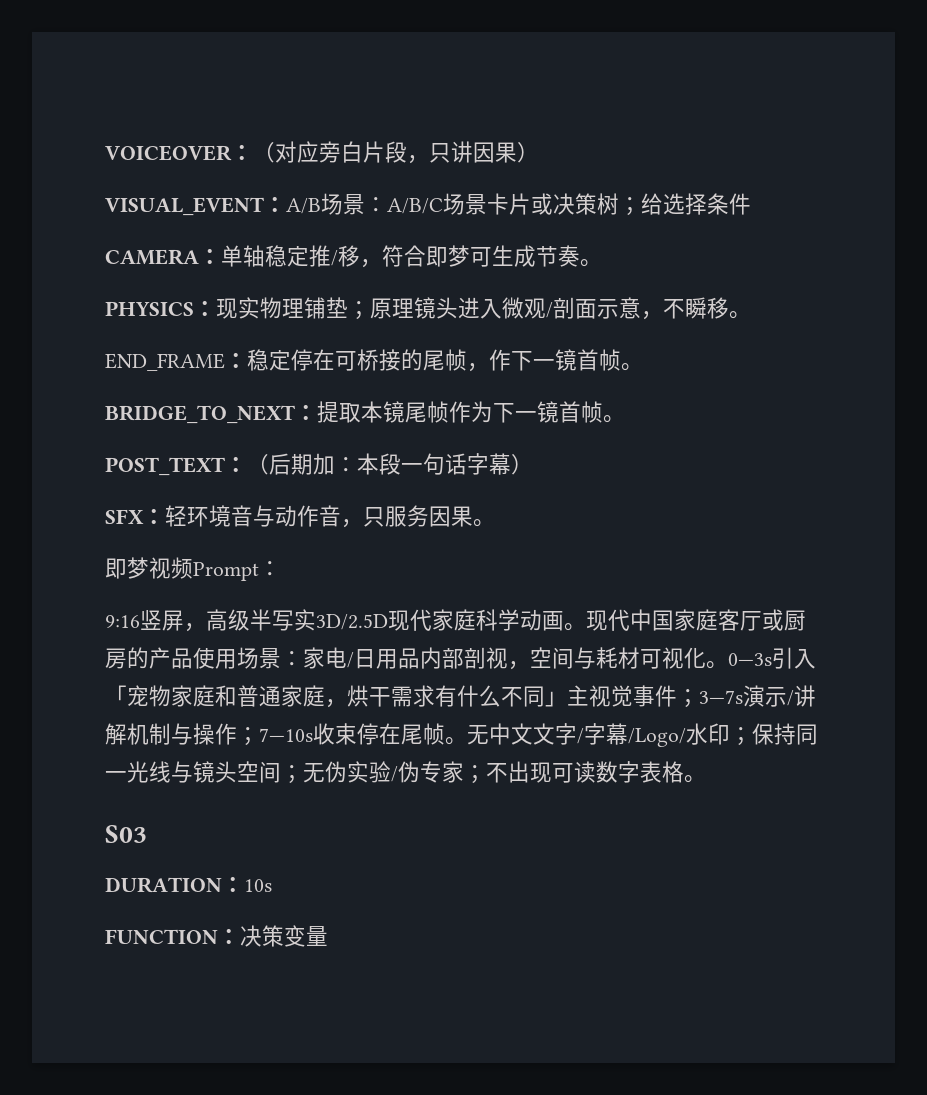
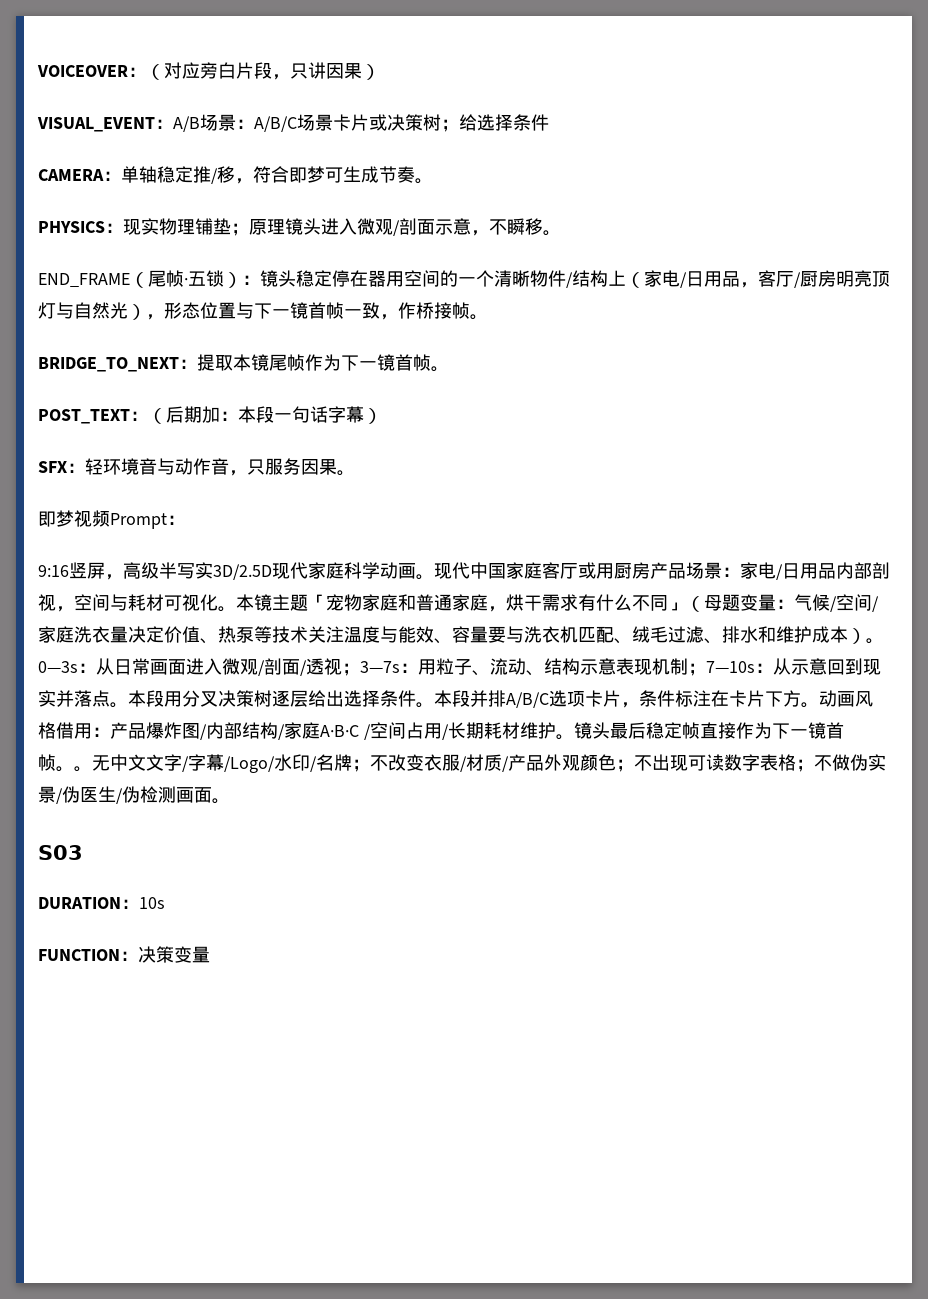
- END_FRAME：稳定停在可桥接的尾帧，作下一镜首帧。
+ END_FRAME（尾帧·五锁）：镜头稳定停在器用空间的一个清晰物件/结构上（家电/日用品，客厅/厨房明亮顶灯与自然光），形态位置与下一镜首帧一致，作桥接帧。
- 现代中国家庭客厅或厨房的产品使用场景：家电/日用品内部剖视，空间与耗材可视化。
+ 现代中国家庭客厅或用厨房产品场景：家电/日用品内部剖视，空间与耗材可视化。
- 0—3s引入「宠物家庭和普通家庭，烘干需求有什么不同」主视觉事件；3—7s演示/讲解机制与操作；7—10s收束停在尾帧。
+ 本镜主题「宠物家庭和普通家庭，烘干需求有什么不同」（母题变量：气候/空间/家庭洗衣量决定价值、热泵等技术关注温度与能效、容量要与洗衣机匹配、绒毛过滤、排水和维护成本）。0—3s：从日常画面进入微观/剖面/透视；3—7s：用粒子、流动、结构示意表现机制；7—10s：从示意回到现实并落点。本段用分叉决策树逐层给出选择条件。本段并排A/B/C选项卡片，条件标注在卡片下方。动画风格借用：产品爆炸图/内部结构/家庭A·B·C /空间占用/长期耗材维护。镜头最后稳定帧直接作为下一镜首帧。。
- 无中文文字/字幕/Logo/水印；保持同一光线与镜头空间；无伪实验/伪专家；不出现可读数字表格。
+ 无中文文字/字幕/Logo/水印/名牌；不改变衣服/材质/产品外观颜色；不出现可读数字表格；不做伪实景/伪医生/伪检测画面。

